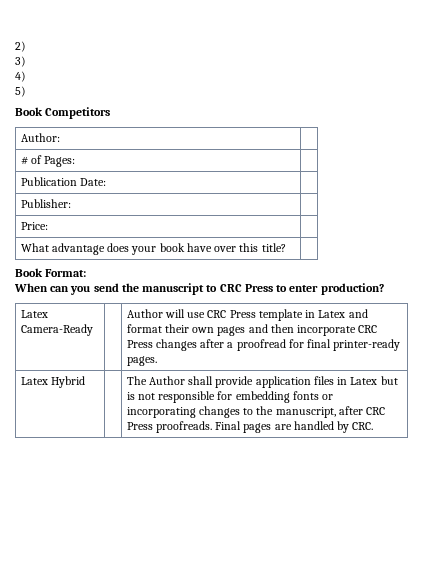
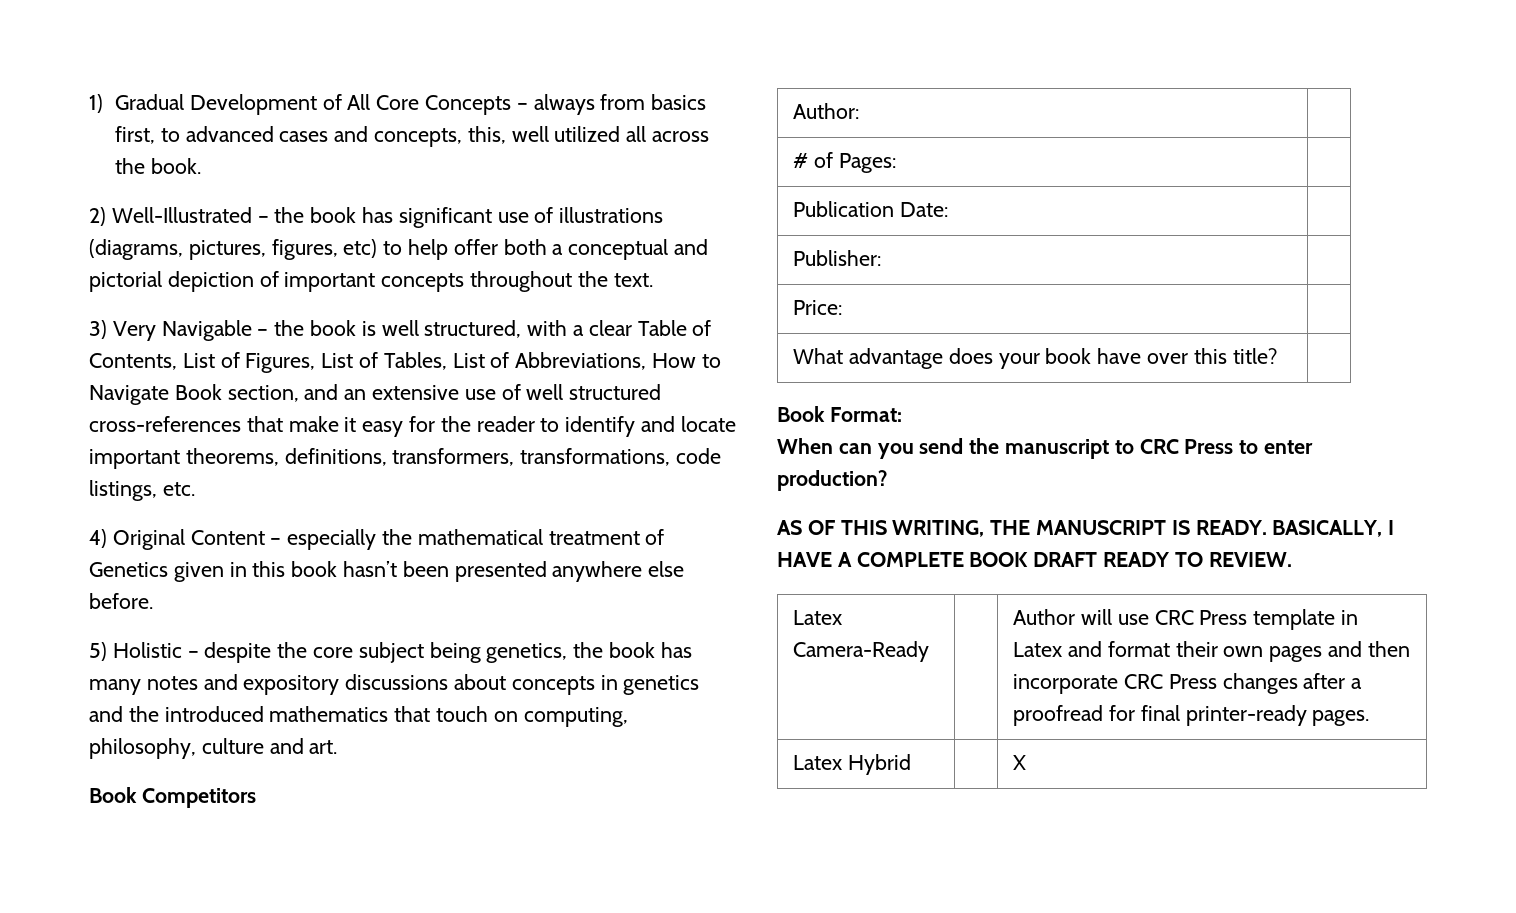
- 2)
- 3)
- 4)
- 5)
+ 1) Gradual Development of All Core Concepts – always from basics first, to advanced cases and concepts, this, well utilized all across the book.
+ 2) Well-Illustrated – the book has significant use of illustrations (diagrams, pictures, figures, etc) to help offer both a conceptual and pictorial depiction of important concepts throughout the text.
+ 3) Very Navigable – the book is well structured, with a clear Table of Contents, List of Figures, List of Tables, List of Abbreviations, How to Navigate Book section, and an extensive use of well structured cross-references that make it easy for the reader to identify and locate important theorems, definitions, transformers, transformations, code listings, etc.
+ 4) Original Content – especially the mathematical treatment of Genetics given in this book hasn’t been presented anywhere else before.
+ 5) Holistic – despite the core subject being genetics, the book has many notes and expository discussions about concepts in genetics and the introduced mathematics that touch on computing, philosophy, culture and art.
+ AS OF THIS WRITING, THE MANUSCRIPT IS READY. BASICALLY, I HAVE A COMPLETE BOOK DRAFT READY TO REVIEW.
- Latex Hybrid | | The Author shall provide application files in Latex but is not responsible for embedding fonts or incorporating changes to the manuscript, after CRC Press proofreads. Final pages are handled by CRC.
+ Latex Hybrid | | X

